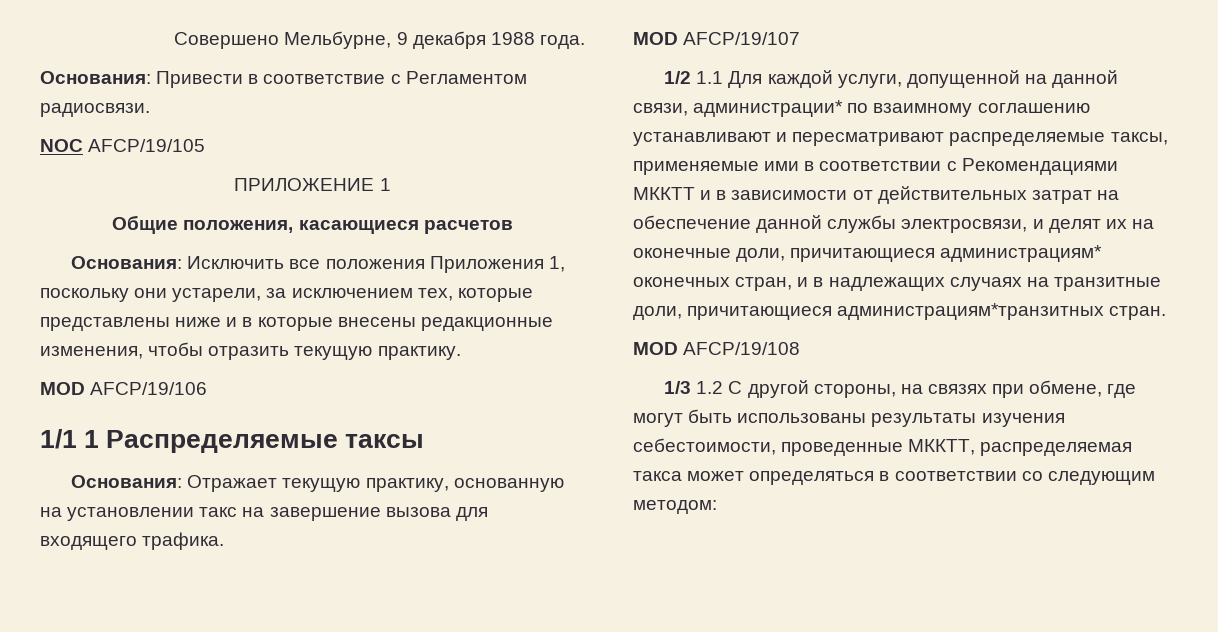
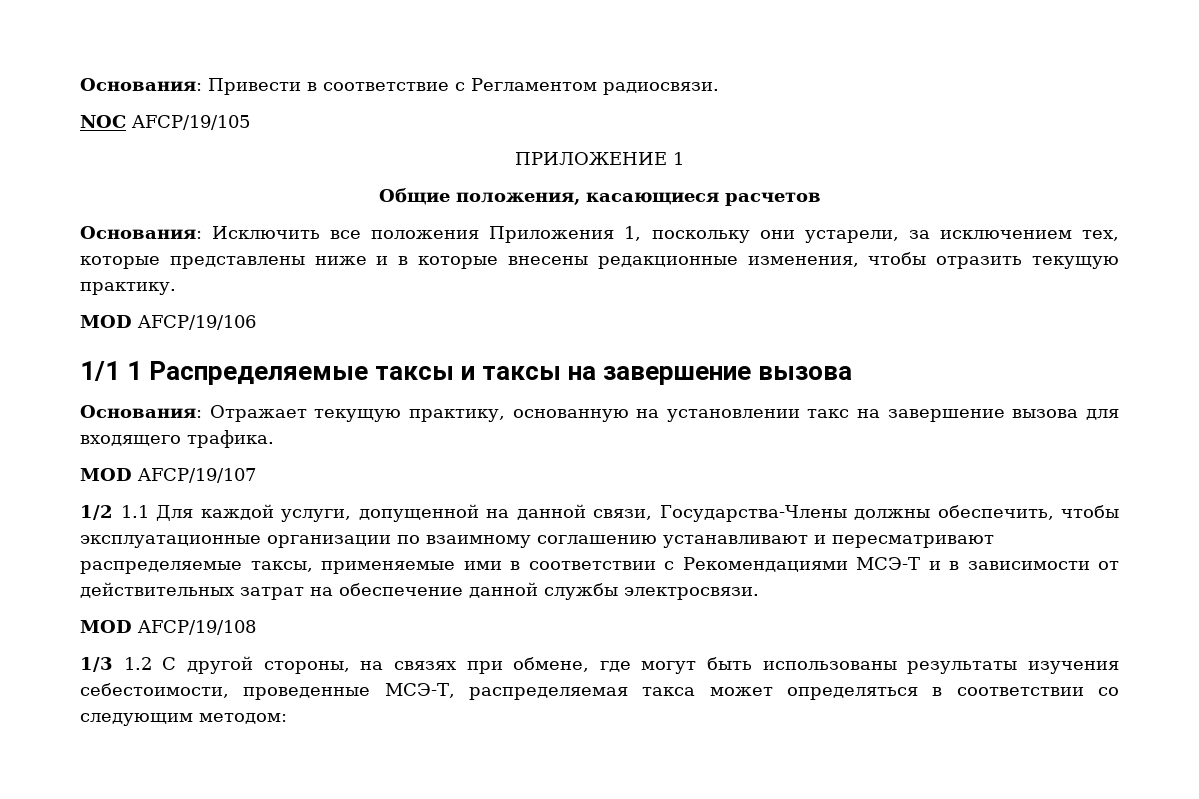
- Совершено Мельбурне, 9 декабря 1988 года.
- 1/1 1 Распределяемые таксы
+ 1/1 1 Распределяемые таксы и таксы на завершение вызова
- 1/2 1.1 Для каждой услуги, допущенной на данной связи, администрации* по взаимному соглашению устанавливают и пересматривают распределяемые таксы, применяемые ими в соответствии с Рекомендациями МККТТ и в зависимости от действительных затрат на обеспечение данной службы электросвязи, и делят их на оконечные доли, причитающиеся администрациям* оконечных стран, и в надлежащих случаях на транзитные доли, причитающиеся администрациям*транзитных стран.
+ 1/2 1.1 Для каждой услуги, допущенной на данной связи, Государства-Члены должны обеспечить, чтобы эксплуатационные организации по взаимному соглашению устанавливают и пересматривают распределяемые таксы, применяемые ими в соответствии с Рекомендациями МСЭ-Т и в зависимости от действительных затрат на обеспечение данной службы электросвязи.
- 1/3 1.2 С другой стороны, на связях при обмене, где могут быть использованы результаты изучения себестоимости, проведенные МККТТ, распределяемая такса может определяться в соответствии со следующим методом:
+ 1/3 1.2 С другой стороны, на связях при обмене, где могут быть использованы результаты изучения себестоимости, проведенные МСЭ-Т, распределяемая такса может определяться в соответствии со следующим методом:

